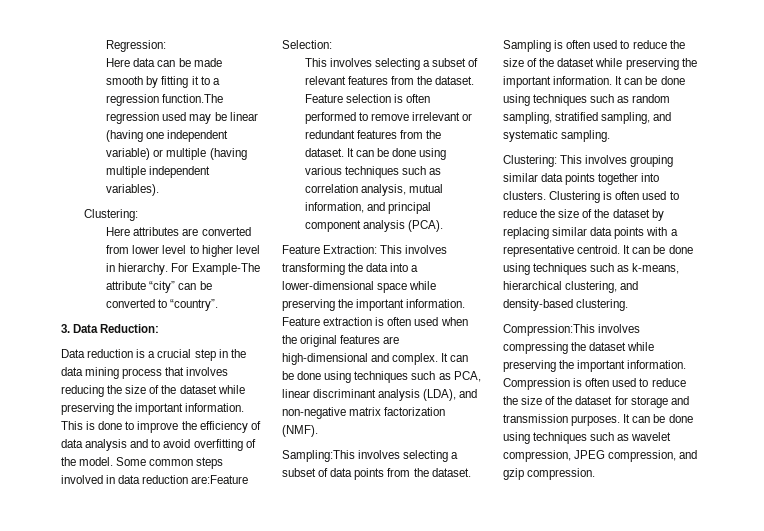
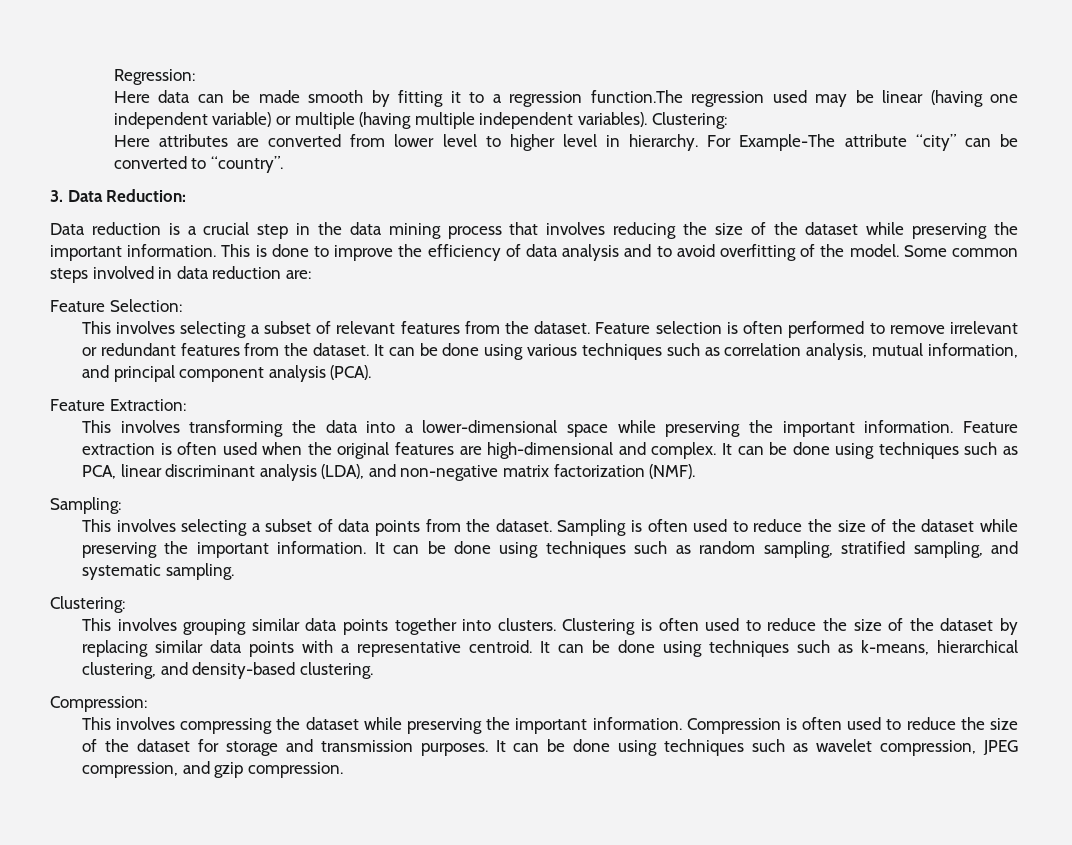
- Here data can be made smooth by fitting it to a regression function.The regression used may be linear (having one independent variable) or multiple (having multiple independent variables).
- Clustering:
+ Here data can be made smooth by fitting it to a regression function.The regression used may be linear (having one independent variable) or multiple (having multiple independent variables). Clustering:
- Some common steps involved in data reduction are:Feature Selection:
+ Some common steps involved in data reduction are:
+ Feature Selection:
- Feature Extraction: This involves transforming the data into a lower-dimensional space while preserving the important information.
+ Feature Extraction:
+ This involves transforming the data into a lower-dimensional space while preserving the important information.
- Sampling:This involves selecting a subset of data points from the dataset.
+ Sampling:
+ This involves selecting a subset of data points from the dataset.
  It can be done using techniques such as random sampling, stratified sampling, and systematic sampling.
- Clustering: This involves grouping similar data points together into clusters.
+ Clustering:
+ This involves grouping similar data points together into clusters.
- Compression:This involves compressing the dataset while preserving the important information.
+ Compression:
+ This involves compressing the dataset while preserving the important information.

